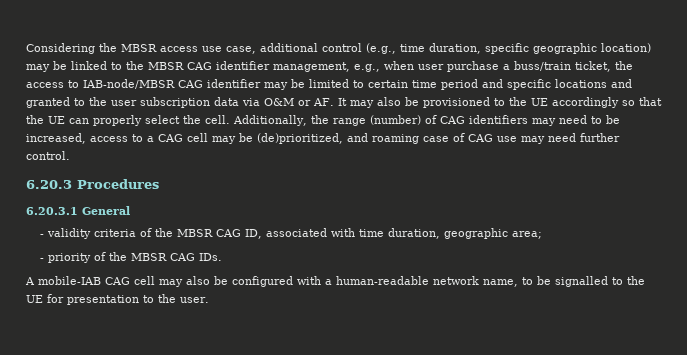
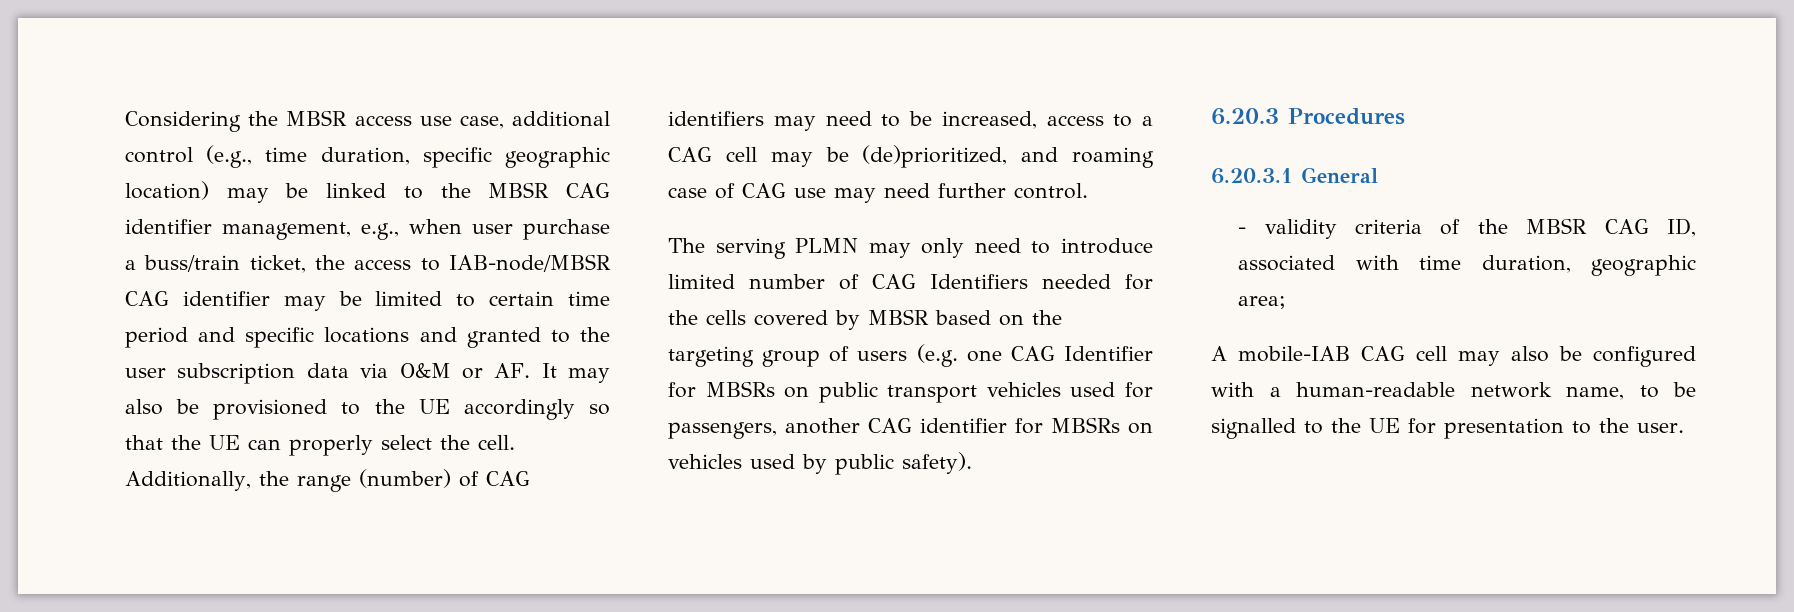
+ The serving PLMN may only need to introduce limited number of CAG Identifiers needed for the cells covered by MBSR based on the targeting group of users (e.g. one CAG Identifier for MBSRs on public transport vehicles used for passengers, another CAG identifier for MBSRs on vehicles used by public safety).
- - priority of the MBSR CAG IDs.

